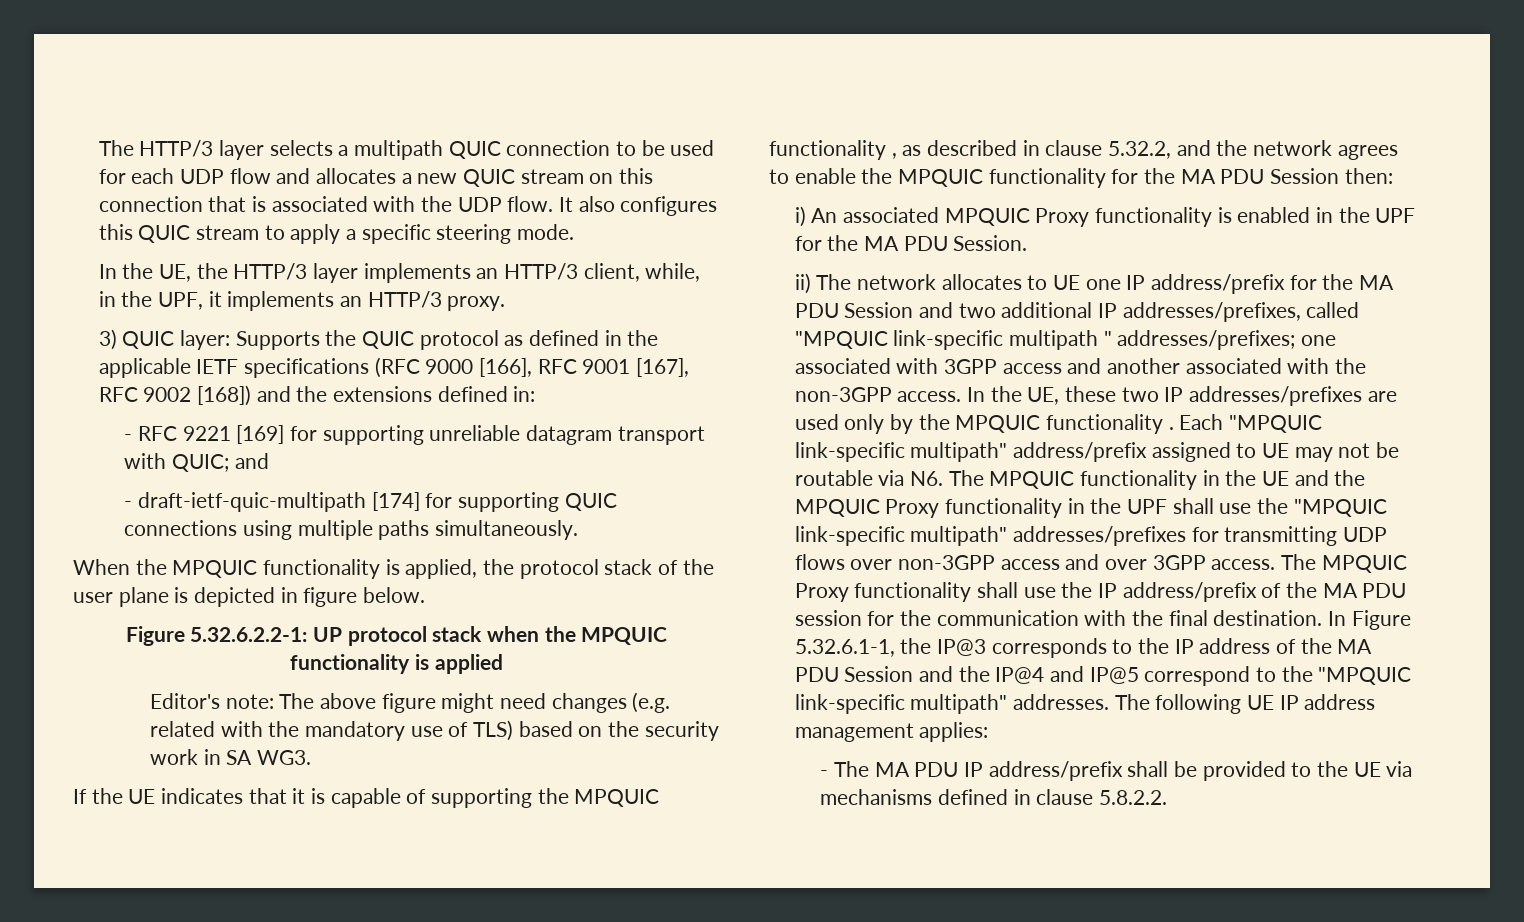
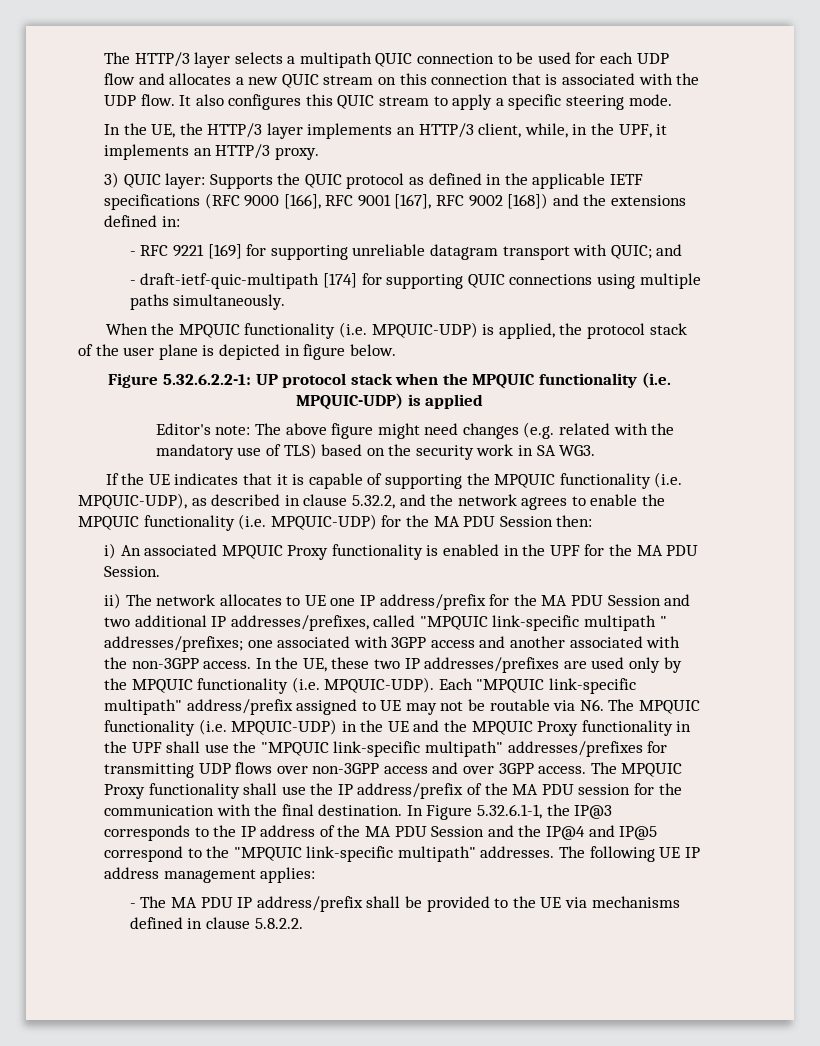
- When the MPQUIC functionality is applied, the protocol stack of the user plane is depicted in figure below.
+ When the MPQUIC functionality (i.e. MPQUIC-UDP) is applied, the protocol stack of the user plane is depicted in figure below.
- Figure 5.32.6.2.2-1: UP protocol stack when the MPQUIC functionality is applied
+ Figure 5.32.6.2.2-1: UP protocol stack when the MPQUIC functionality (i.e. MPQUIC-UDP) is applied
- If the UE indicates that it is capable of supporting the MPQUIC functionality , as described in clause 5.32.2, and the network agrees to enable the MPQUIC functionality for the MA PDU Session then:
+ If the UE indicates that it is capable of supporting the MPQUIC functionality (i.e. MPQUIC-UDP), as described in clause 5.32.2, and the network agrees to enable the MPQUIC functionality (i.e. MPQUIC-UDP) for the MA PDU Session then:
- In the UE, these two IP addresses/prefixes are used only by the MPQUIC functionality .
+ In the UE, these two IP addresses/prefixes are used only by the MPQUIC functionality (i.e. MPQUIC-UDP).
- Each "MPQUIC link-specific multipath" address/prefix assigned to UE may not be routable via N6. The MPQUIC functionality in the UE and the MPQUIC Proxy functionality in the UPF shall use the "MPQUIC link-specific multipath" addresses/prefixes for transmitting UDP flows over non-3GPP access and over 3GPP access.
+ Each "MPQUIC link-specific multipath" address/prefix assigned to UE may not be routable via N6. The MPQUIC functionality (i.e. MPQUIC-UDP) in the UE and the MPQUIC Proxy functionality in the UPF shall use the "MPQUIC link-specific multipath" addresses/prefixes for transmitting UDP flows over non-3GPP access and over 3GPP access.

